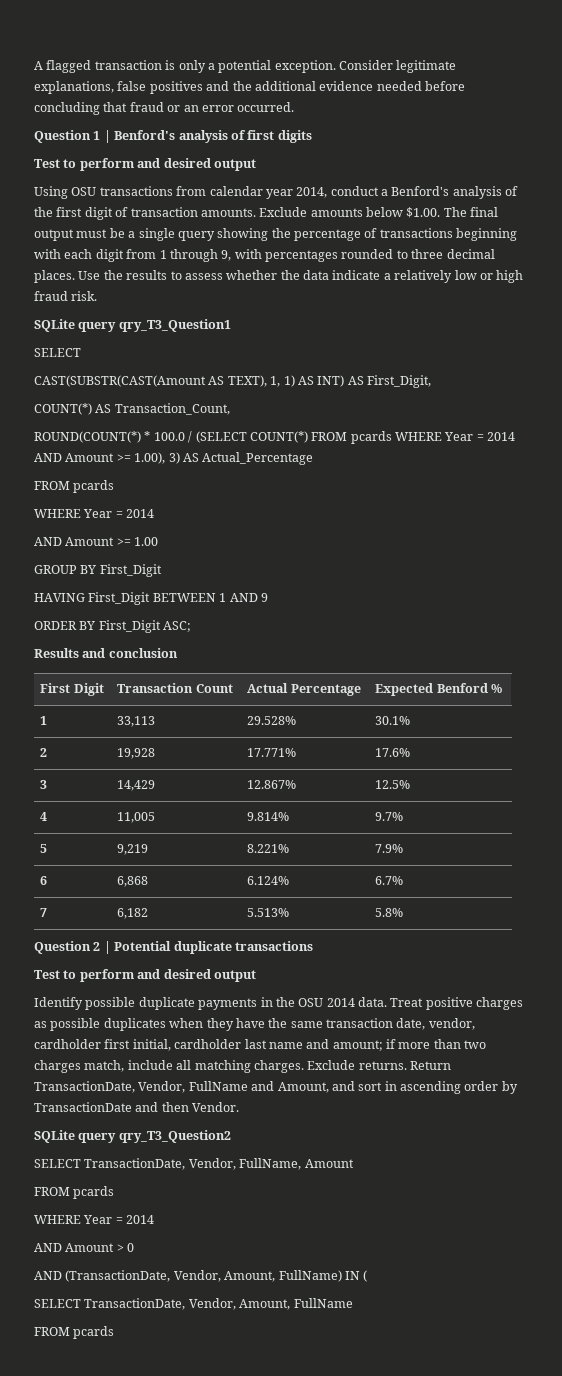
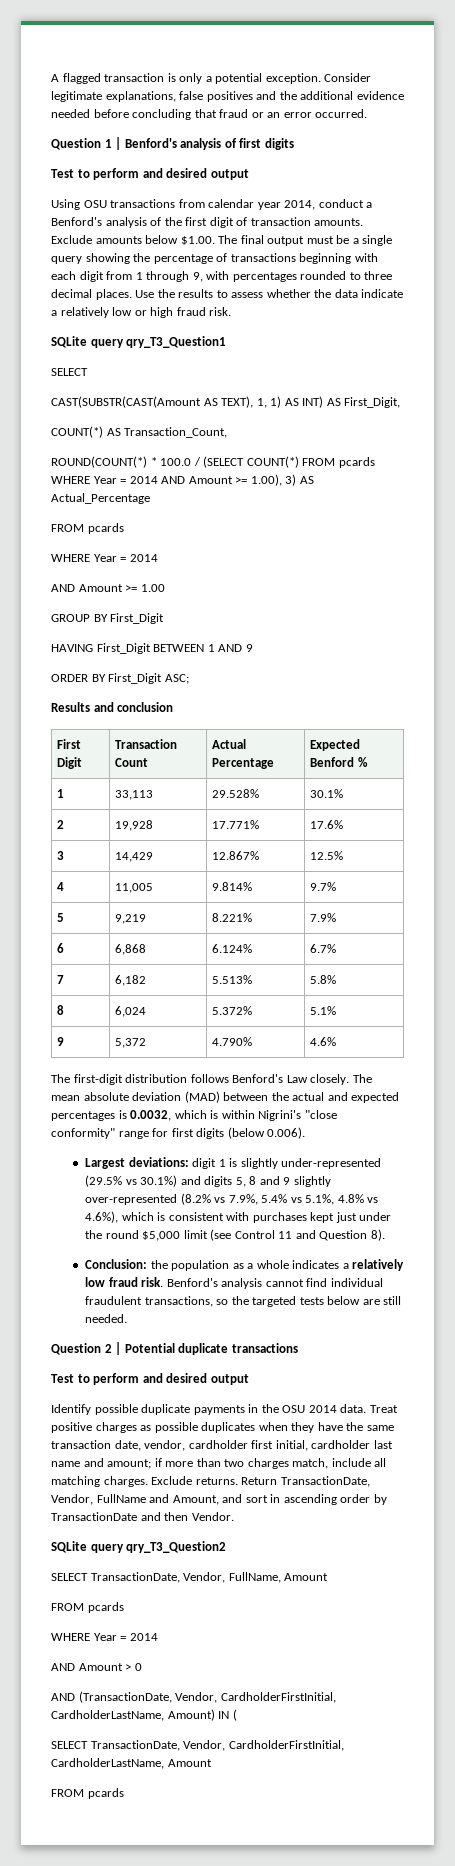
+ 8 | 6,024 | 5.372% | 5.1%
+ 9 | 5,372 | 4.790% | 4.6%
+ The first-digit distribution follows Benford's Law closely. The mean absolute deviation (MAD) between the actual and expected percentages is 0.0032, which is within Nigrini's "close conformity" range for first digits (below 0.006).
+ Largest deviations: digit 1 is slightly under-represented (29.5% vs 30.1%) and digits 5, 8 and 9 slightly over-represented (8.2% vs 7.9%, 5.4% vs 5.1%, 4.8% vs 4.6%), which is consistent with purchases kept just under the round $5,000 limit (see Control 11 and Question 8).
+ Conclusion: the population as a whole indicates a relatively low fraud risk. Benford's analysis cannot find individual fraudulent transactions, so the targeted tests below are still needed.
- AND (TransactionDate, Vendor, Amount, FullName) IN (
+ AND (TransactionDate, Vendor, CardholderFirstInitial, CardholderLastName, Amount) IN (
- SELECT TransactionDate, Vendor, Amount, FullName
+ SELECT TransactionDate, Vendor, CardholderFirstInitial, CardholderLastName, Amount

